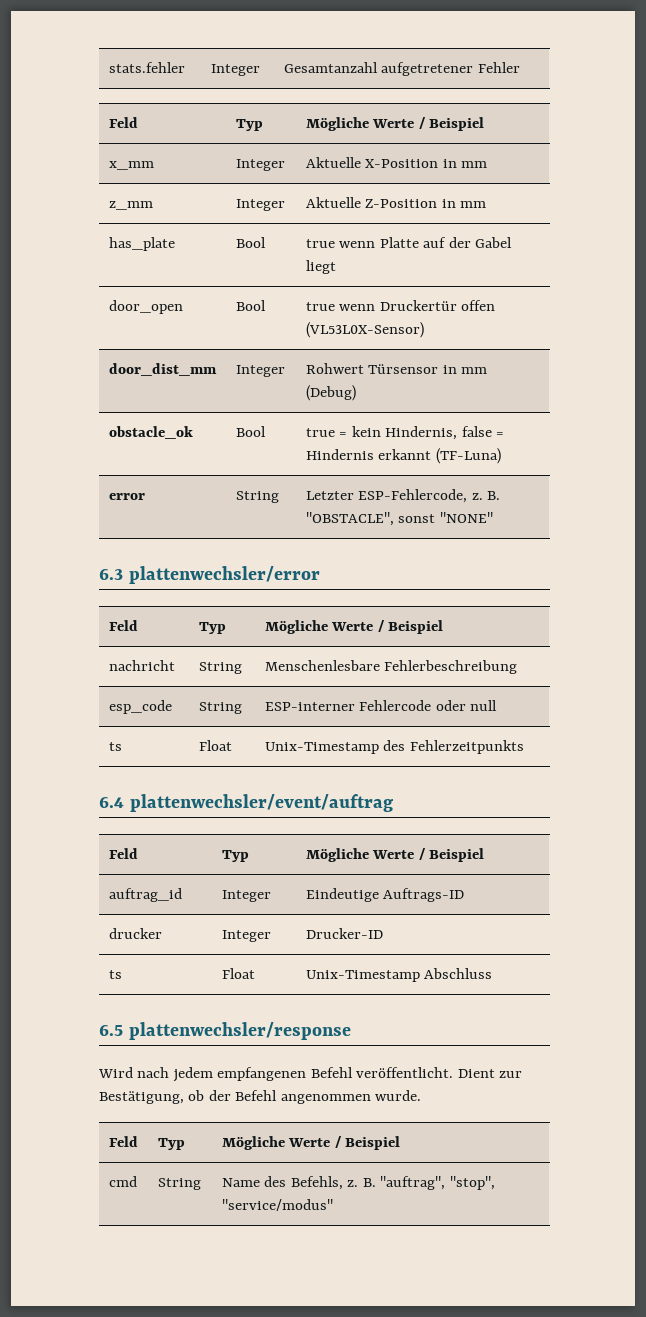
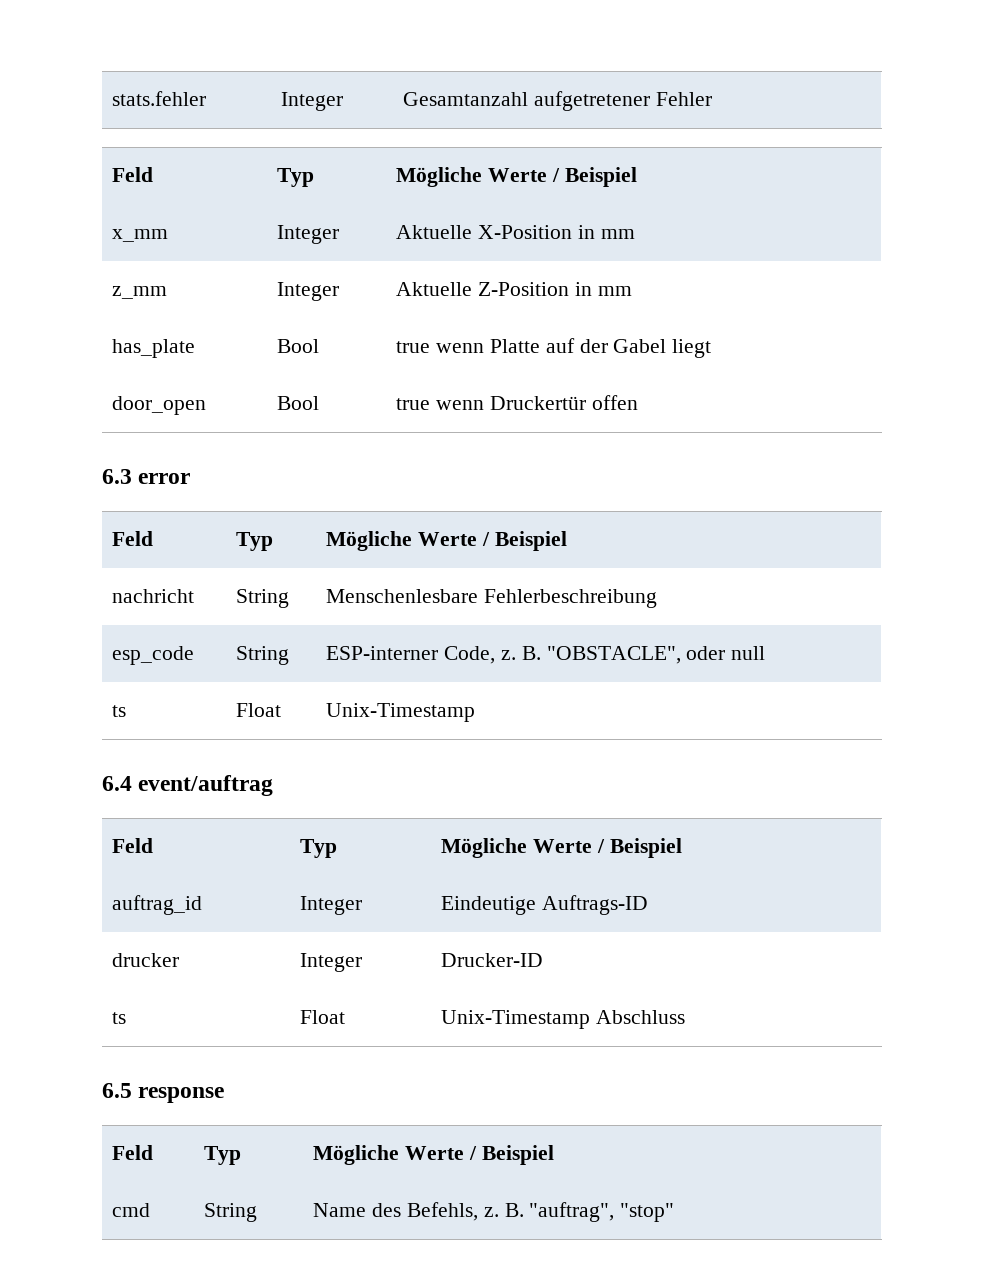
- door_open | Bool | true wenn Druckertür offen (VL53L0X-Sensor)
- door_dist_mm | Integer | Rohwert Türsensor in mm (Debug)
- obstacle_ok | Bool | true = kein Hindernis, false = Hindernis erkannt (TF-Luna)
- error | String | Letzter ESP-Fehlercode, z. B. "OBSTACLE", sonst "NONE"
+ door_open | Bool | true wenn Druckertür offen
- 6.3 plattenwechsler/error
+ 6.3 error
- esp_code | String | ESP-interner Fehlercode oder null
- ts | Float | Unix-Timestamp des Fehlerzeitpunkts
+ esp_code | String | ESP-interner Code, z. B. "OBSTACLE", oder null
+ ts | Float | Unix-Timestamp
- 6.4 plattenwechsler/event/auftrag
+ 6.4 event/auftrag
- 6.5 plattenwechsler/response
- Wird nach jedem empfangenen Befehl veröffentlicht. Dient zur Bestätigung, ob der Befehl angenommen wurde.
+ 6.5 response
- cmd | String | Name des Befehls, z. B. "auftrag", "stop", "service/modus"
+ cmd | String | Name des Befehls, z. B. "auftrag", "stop"

